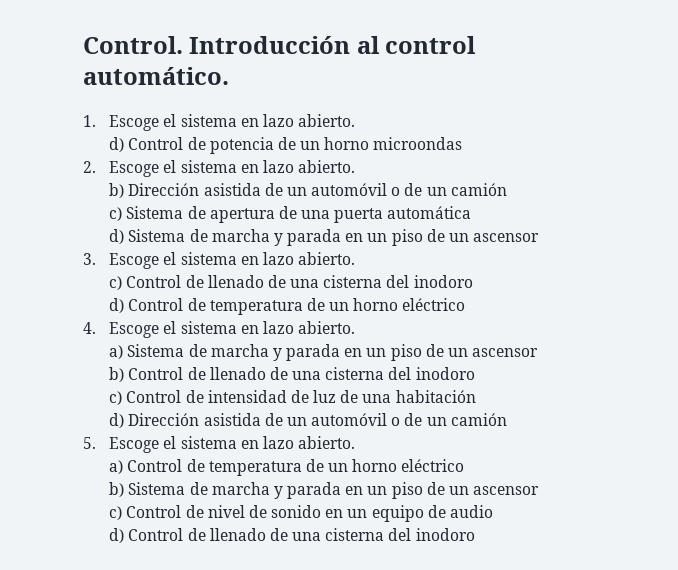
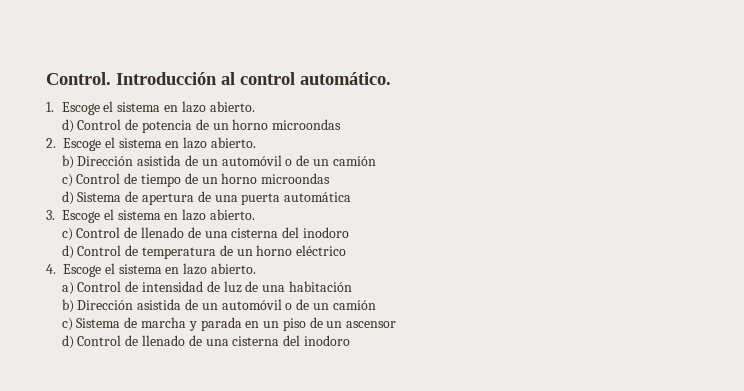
- c) Sistema de apertura de una puerta automática
+ c) Control de tiempo de un horno microondas
+ d) Sistema de apertura de una puerta automática
- d) Sistema de marcha y parada en un piso de un ascensor
- a) Sistema de marcha y parada en un piso de un ascensor
+ a) Control de intensidad de luz de una habitación
+ b) Dirección asistida de un automóvil o de un camión
+ c) Sistema de marcha y parada en un piso de un ascensor
- b) Control de llenado de una cisterna del inodoro
- c) Control de intensidad de luz de una habitación
- d) Dirección asistida de un automóvil o de un camión
- 5. Escoge el sistema en lazo abierto.
- a) Control de temperatura de un horno eléctrico
- b) Sistema de marcha y parada en un piso de un ascensor
- c) Control de nivel de sonido en un equipo de audio

